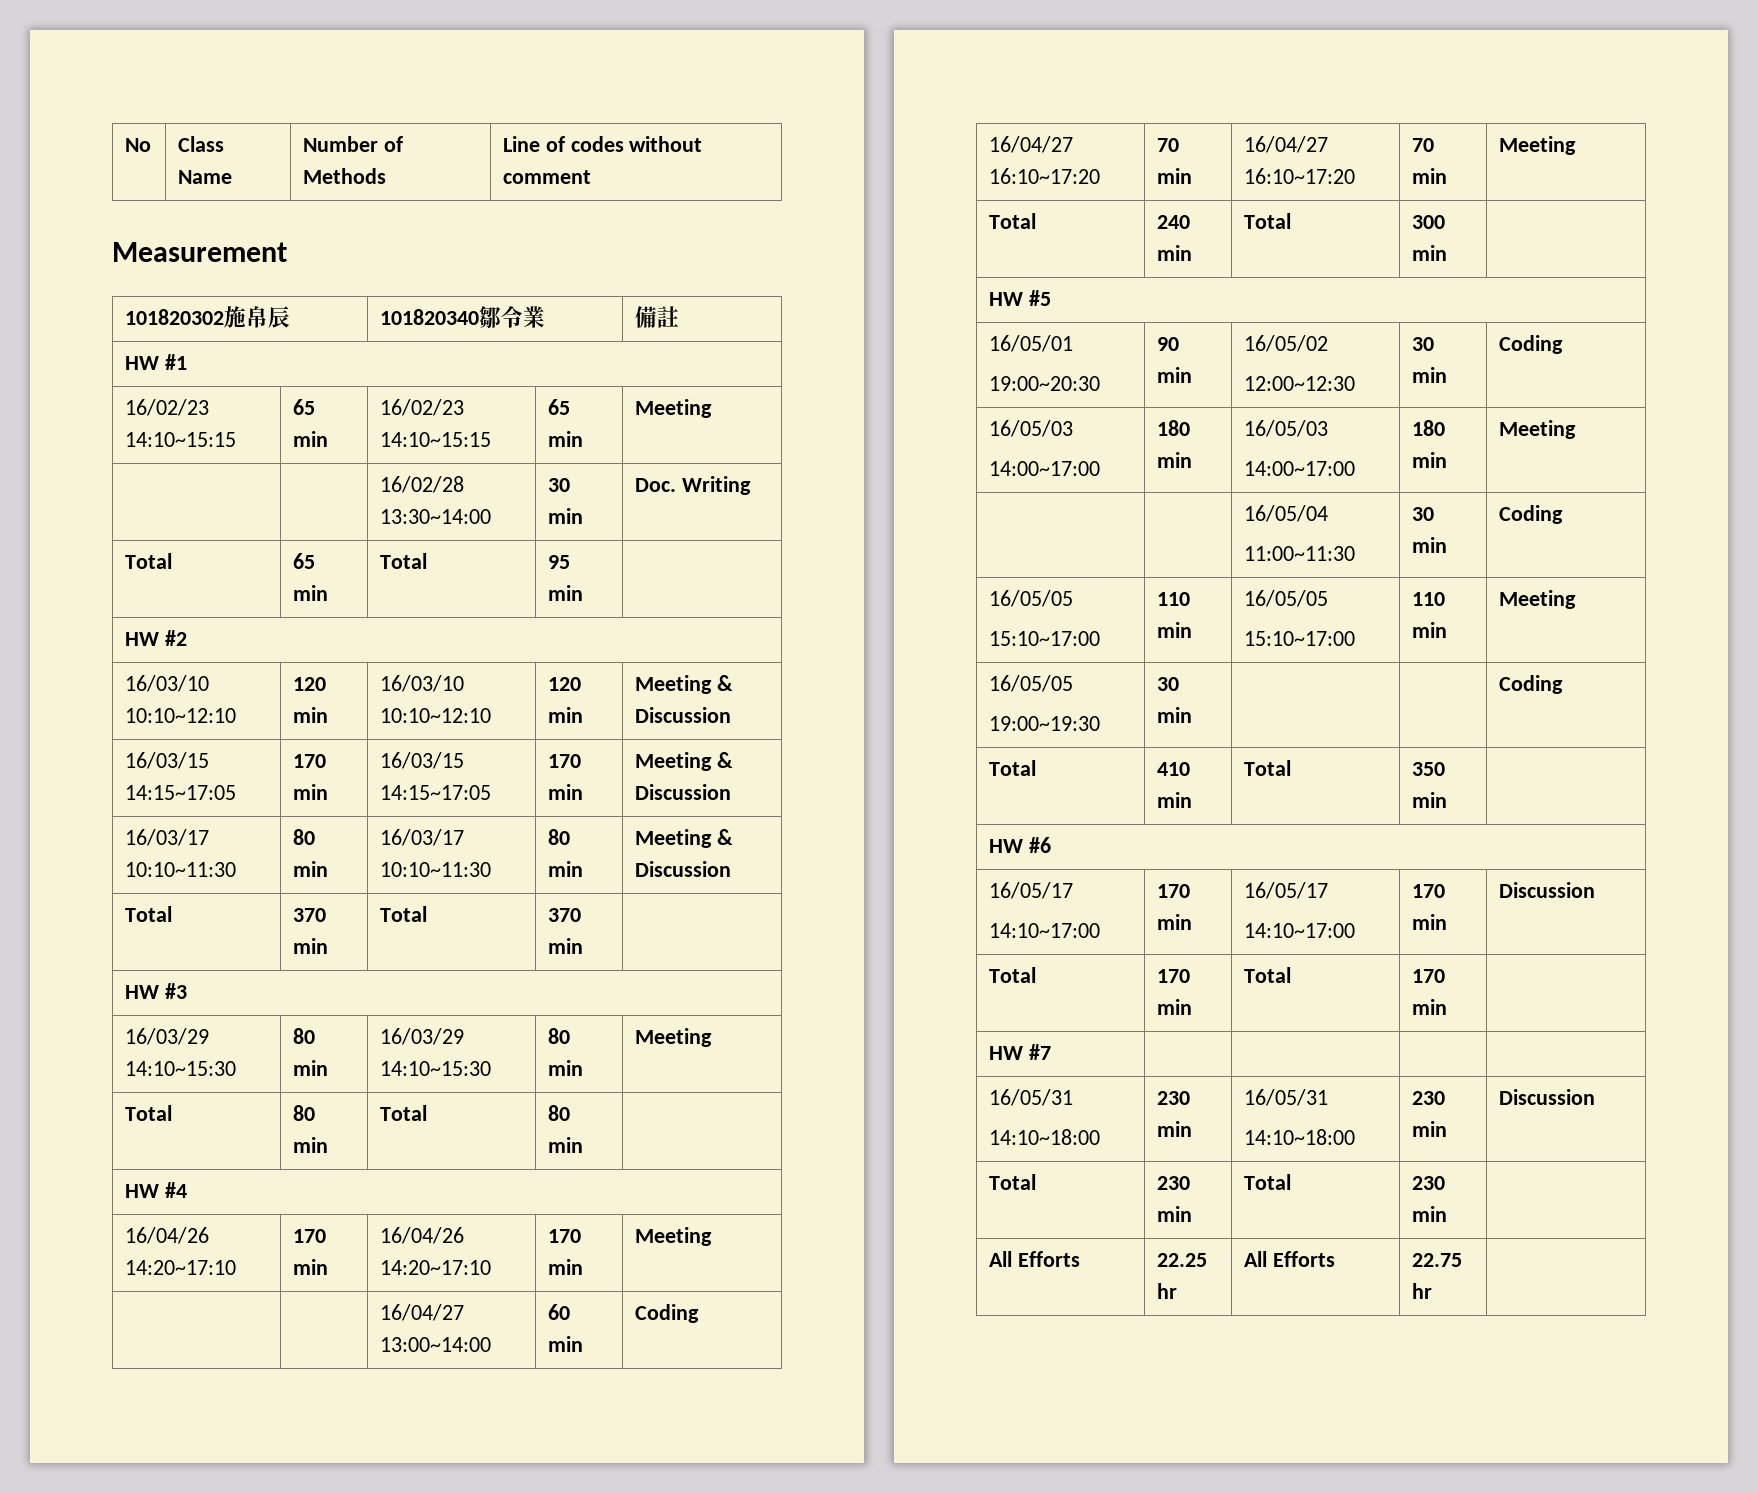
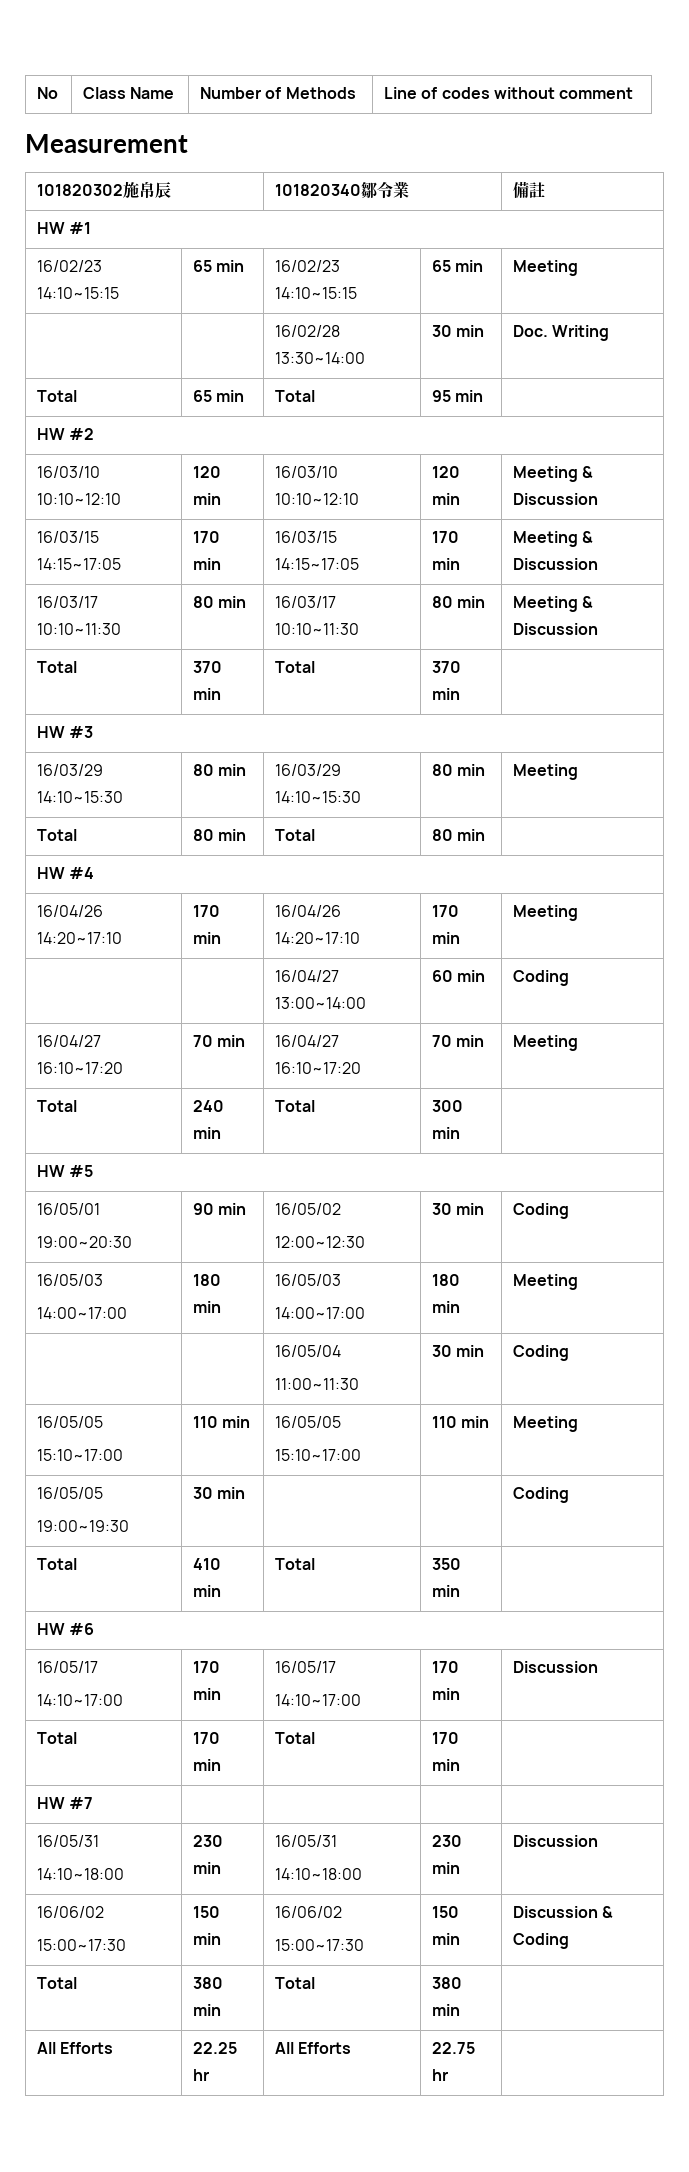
  HW #7 | | | |
  16/05/31
  14:10~18:00 | 230 min | 16/05/31
  14:10~18:00 | 230 min | Discussion
- Total | 230 min | Total | 230 min |
+ 16/06/02
+ 15:00~17:30 | 150 min | 16/06/02
+ 15:00~17:30 | 150 min | Discussion & Coding
+ Total | 380 min | Total | 380 min |

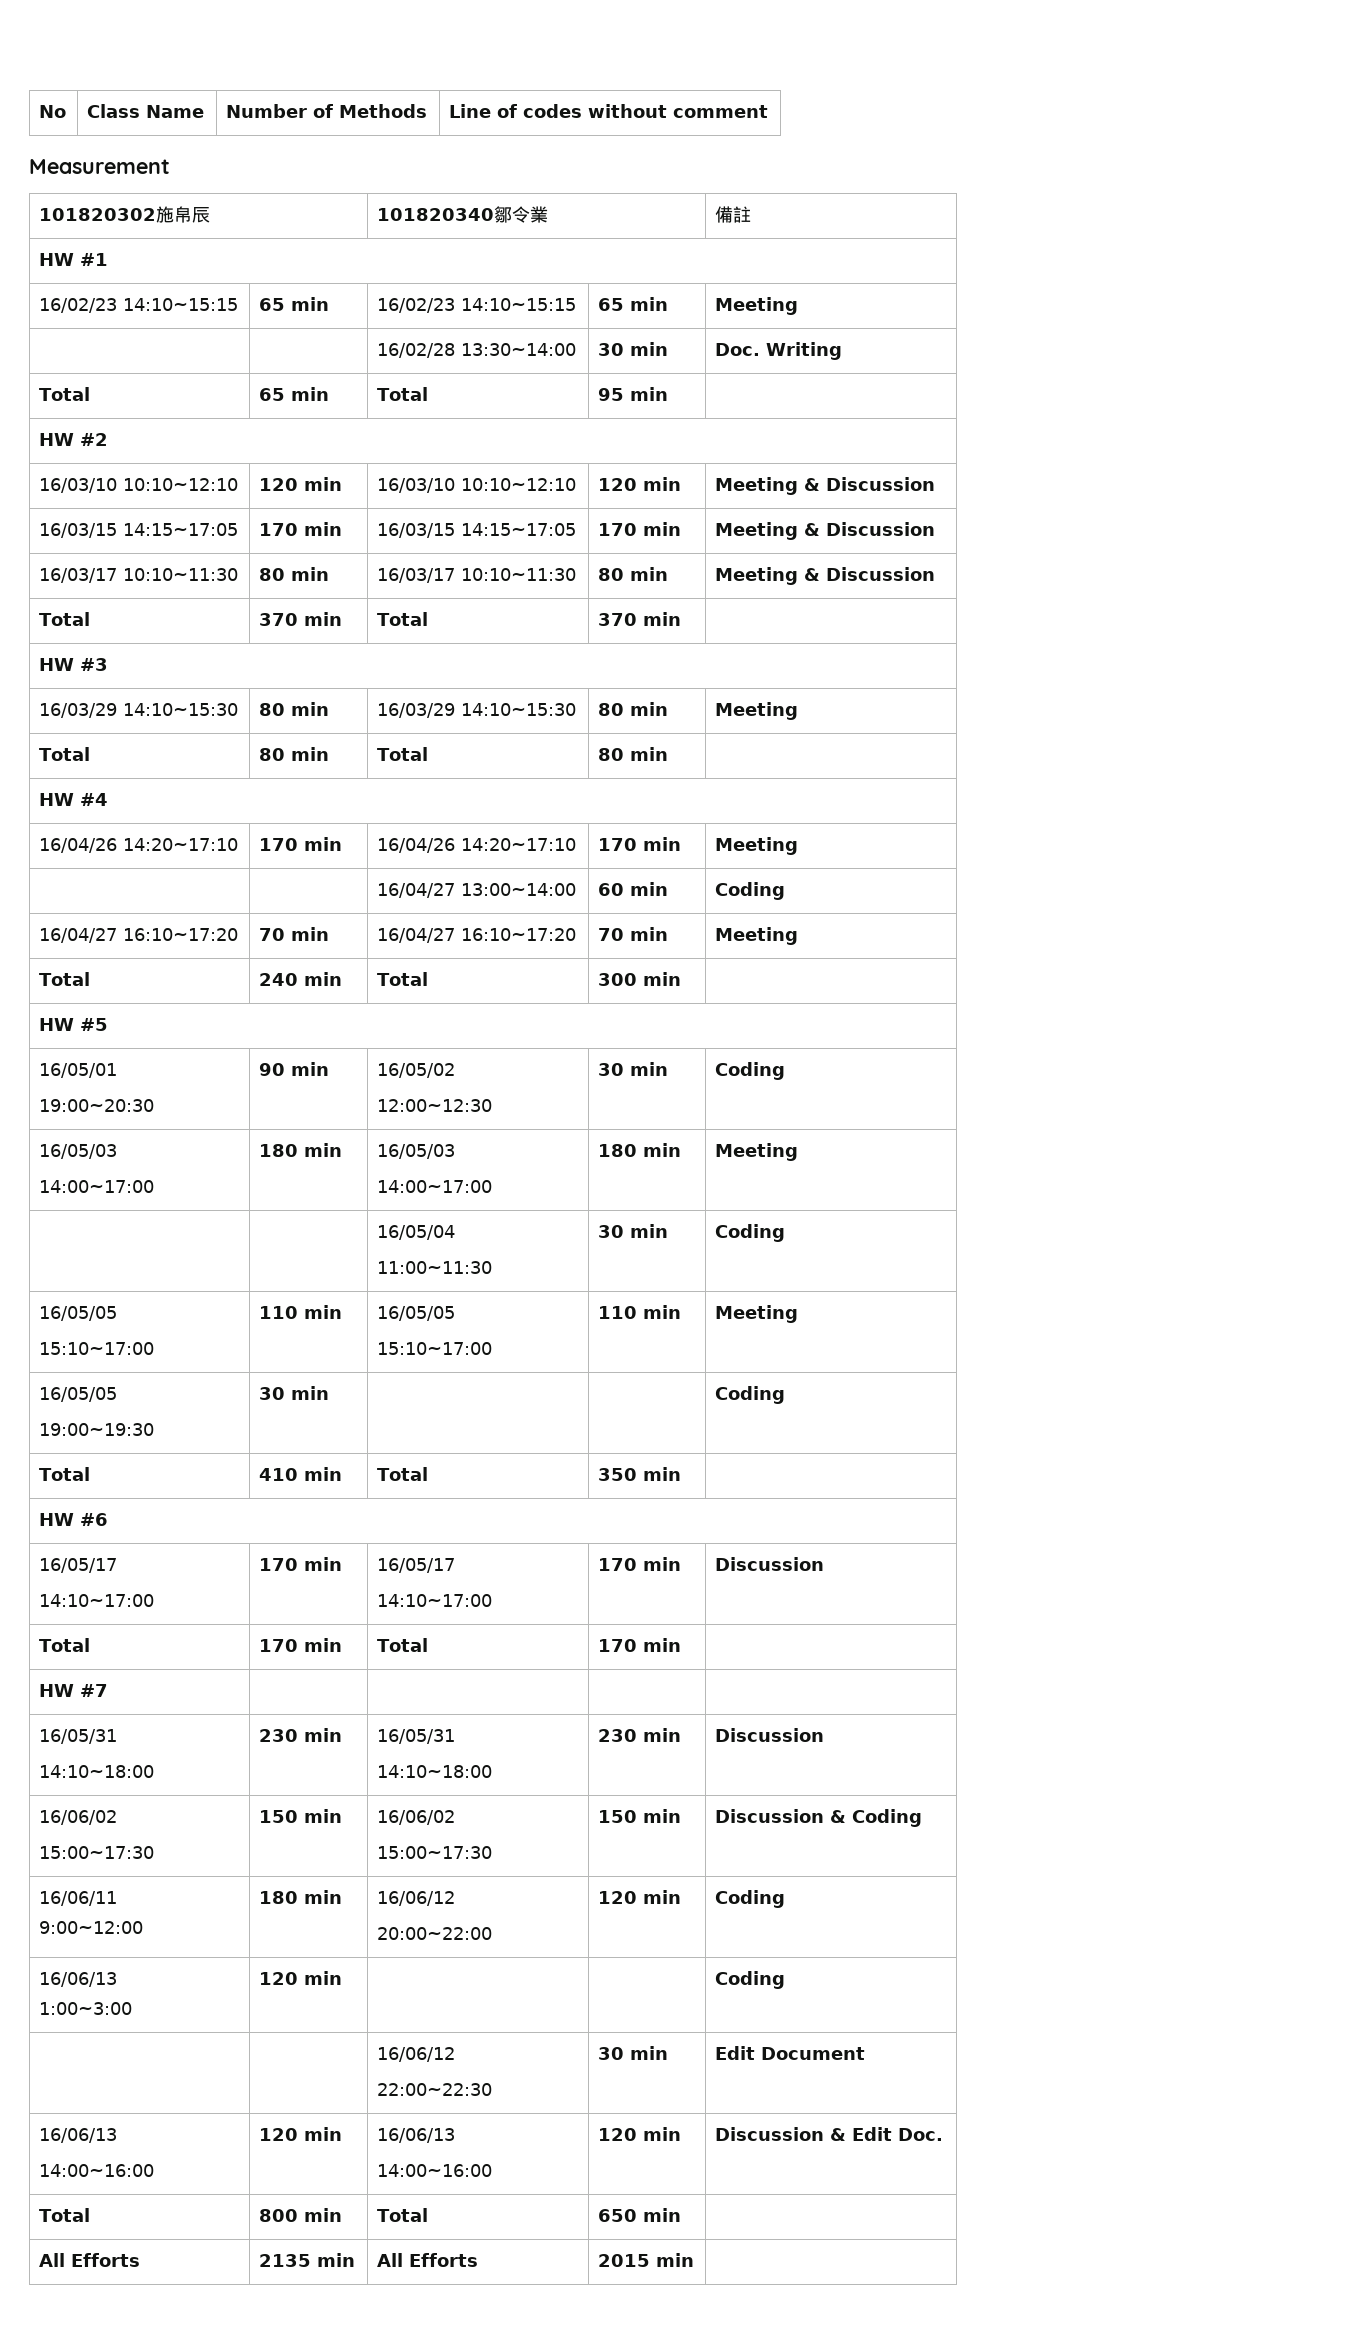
- Total | 380 min | Total | 380 min |
+ 16/06/11
+ 9:00~12:00 | 180 min | 16/06/12
+ 20:00~22:00 | 120 min | Coding
+ 16/06/13
+ 1:00~3:00 | 120 min | | | Coding
+ | | 16/06/12
+ 22:00~22:30 | 30 min | Edit Document
+ 16/06/13
+ 14:00~16:00 | 120 min | 16/06/13
+ 14:00~16:00 | 120 min | Discussion & Edit Doc.
+ Total | 800 min | Total | 650 min |
- All Efforts | 22.25 hr | All Efforts | 22.75 hr |
+ All Efforts | 2135 min | All Efforts | 2015 min |

